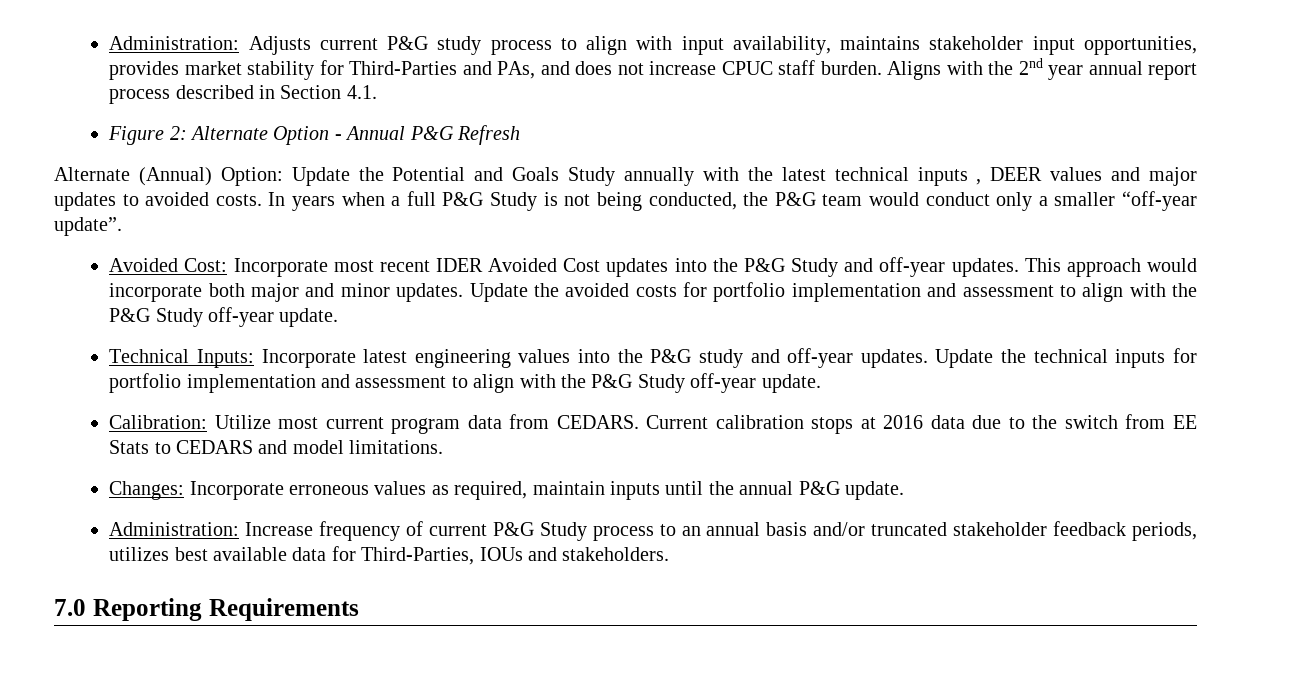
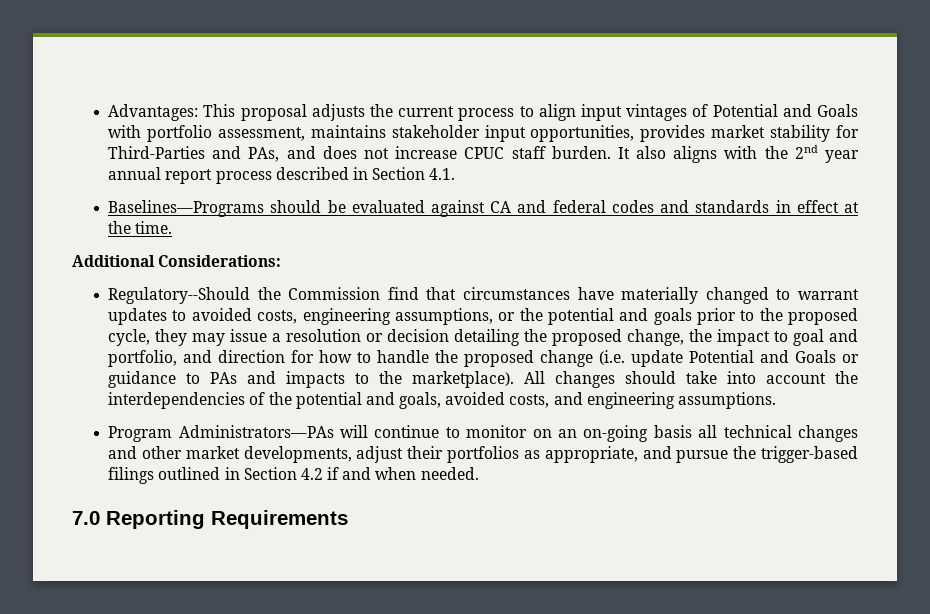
- Administration: Adjusts current P&G study process to align with input availability, maintains stakeholder input opportunities, provides market stability for Third-Parties and PAs, and does not increase CPUC staff burden.
+ Advantages: This proposal adjusts the current process to align input vintages of Potential and Goals with portfolio assessment, maintains stakeholder input opportunities, provides market stability for Third-Parties and PAs, and does not increase CPUC staff burden.
- Aligns with the 2nd year annual report process described in Section 4.1.
+ It also aligns with the 2nd year annual report process described in Section 4.1.
- Figure 2: Alternate Option - Annual P&G Refresh
- Alternate (Annual) Option: Update the Potential and Goals Study annually with the latest technical inputs , DEER values and major updates to avoided costs. In years when a full P&G Study is not being conducted, the P&G team would conduct only a smaller “off-year update”.
- Avoided Cost: Incorporate most recent IDER Avoided Cost updates into the P&G Study and off-year updates. This approach would incorporate both major and minor updates. Update the avoided costs for portfolio implementation and assessment to align with the P&G Study off-year update.
- Technical Inputs: Incorporate latest engineering values into the P&G study and off-year updates. Update the technical inputs for portfolio implementation and assessment to align with the P&G Study off-year update.
- Calibration: Utilize most current program data from CEDARS. Current calibration stops at 2016 data due to the switch from EE Stats to CEDARS and model limitations.
- Changes: Incorporate erroneous values as required, maintain inputs until the annual P&G update.
- Administration: Increase frequency of current P&G Study process to an annual basis and/or truncated stakeholder feedback periods, utilizes best available data for Third-Parties, IOUs and stakeholders.
+ Baselines—Programs should be evaluated against CA and federal codes and standards in effect at the time.
+ Additional Considerations:
+ Regulatory--Should the Commission find that circumstances have materially changed to warrant updates to avoided costs, engineering assumptions, or the potential and goals prior to the proposed cycle, they may issue a resolution or decision detailing the proposed change, the impact to goal and portfolio, and direction for how to handle the proposed change (i.e. update Potential and Goals or guidance to PAs and impacts to the marketplace). All changes should take into account the interdependencies of the potential and goals, avoided costs, and engineering assumptions.
+ Program Administrators—PAs will continue to monitor on an on-going basis all technical changes and other market developments, adjust their portfolios as appropriate, and pursue the trigger-based filings outlined in Section 4.2 if and when needed.

